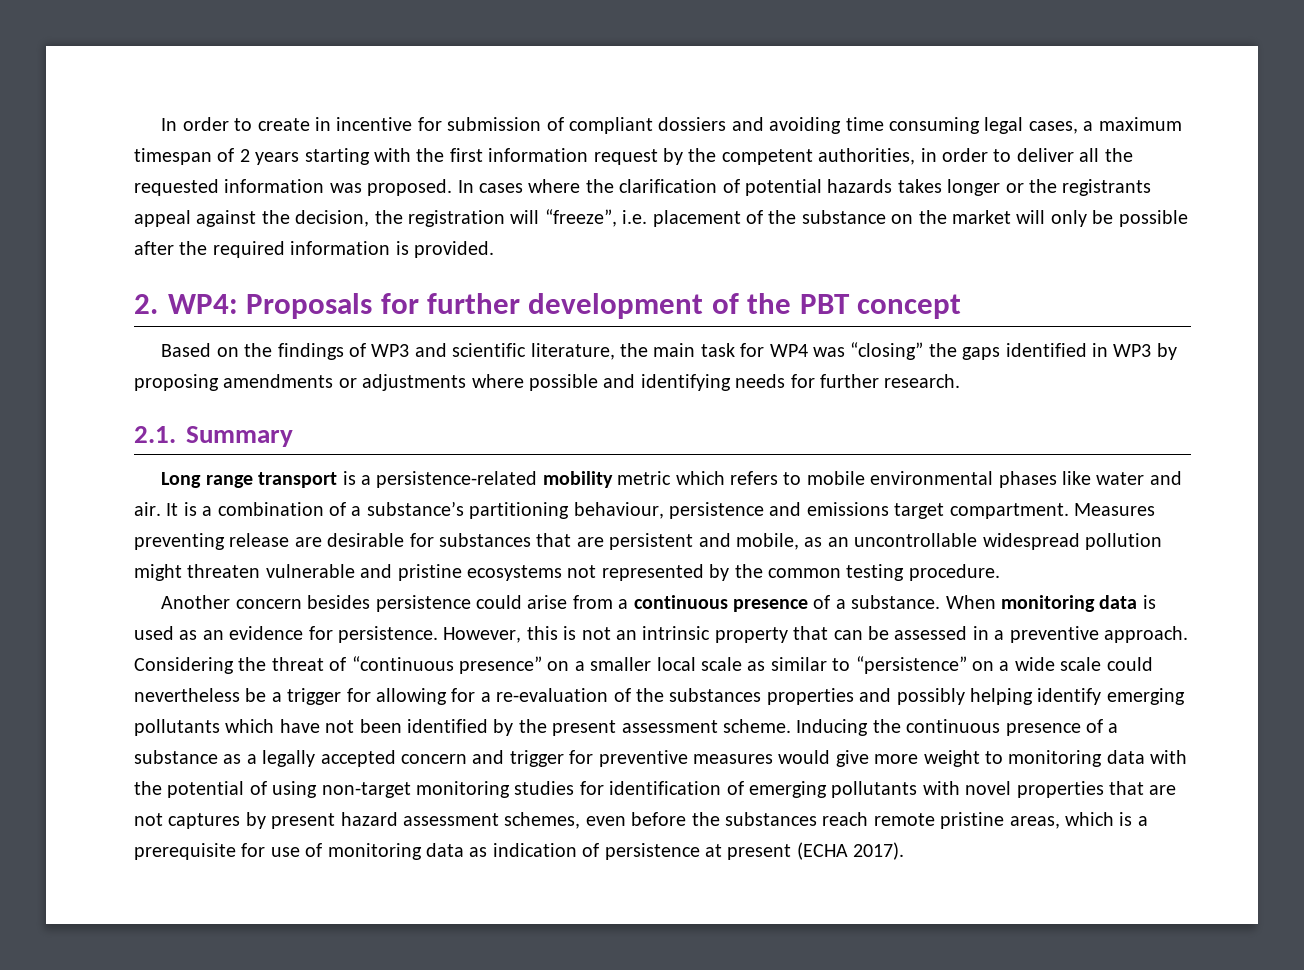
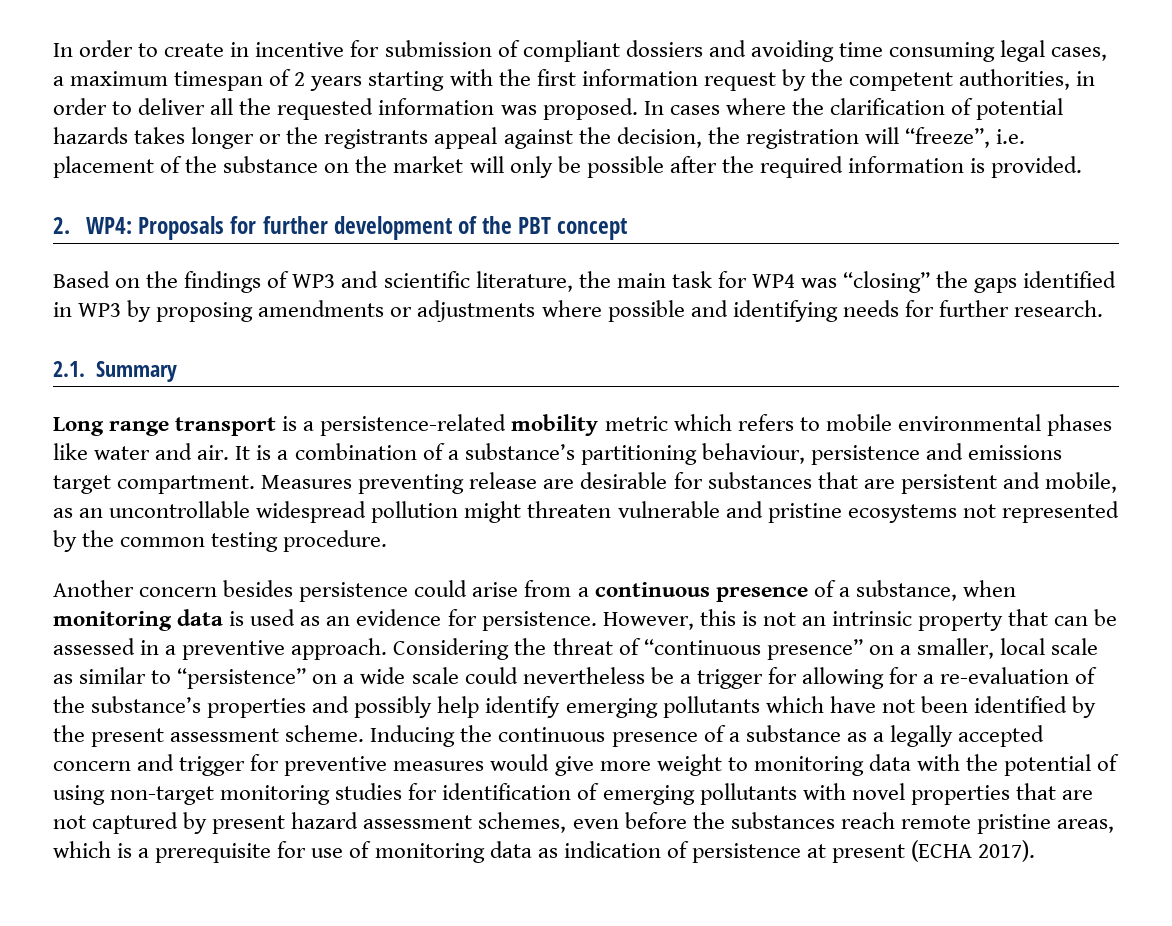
- Another concern besides persistence could arise from a continuous presence of a substance. When monitoring data is used as an evidence for persistence.
+ Another concern besides persistence could arise from a continuous presence of a substance, when monitoring data is used as an evidence for persistence.
- Considering the threat of “continuous presence” on a smaller local scale as similar to “persistence” on a wide scale could nevertheless be a trigger for allowing for a re-evaluation of the substances properties and possibly helping identify emerging pollutants which have not been identified by the present assessment scheme.
+ Considering the threat of “continuous presence” on a smaller, local scale as similar to “persistence” on a wide scale could nevertheless be a trigger for allowing for a re-evaluation of the substance’s properties and possibly help identify emerging pollutants which have not been identified by the present assessment scheme.
- Inducing the continuous presence of a substance as a legally accepted concern and trigger for preventive measures would give more weight to monitoring data with the potential of using non-target monitoring studies for identification of emerging pollutants with novel properties that are not captures by present hazard assessment schemes, even before the substances reach remote pristine areas, which is a prerequisite for use of monitoring data as indication of persistence at present (ECHA 2017).
+ Inducing the continuous presence of a substance as a legally accepted concern and trigger for preventive measures would give more weight to monitoring data with the potential of using non-target monitoring studies for identification of emerging pollutants with novel properties that are not captured by present hazard assessment schemes, even before the substances reach remote pristine areas, which is a prerequisite for use of monitoring data as indication of persistence at present (ECHA 2017).

